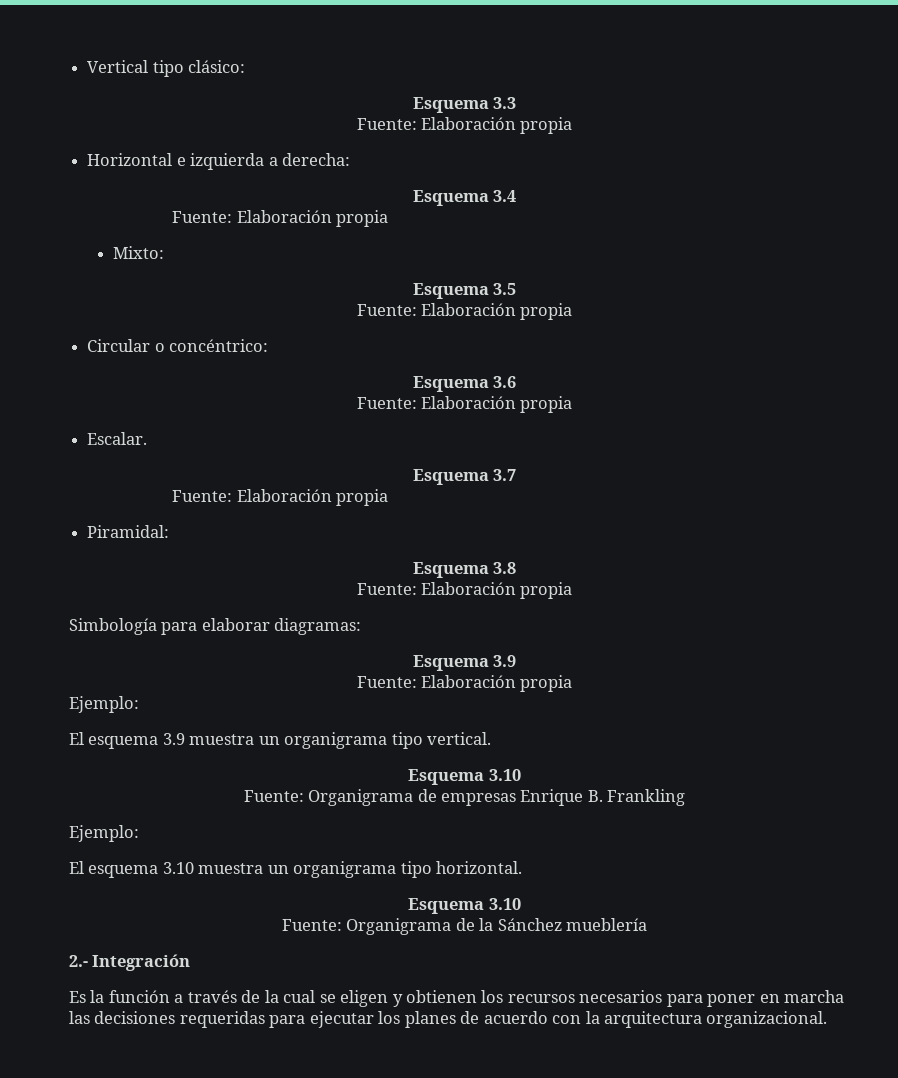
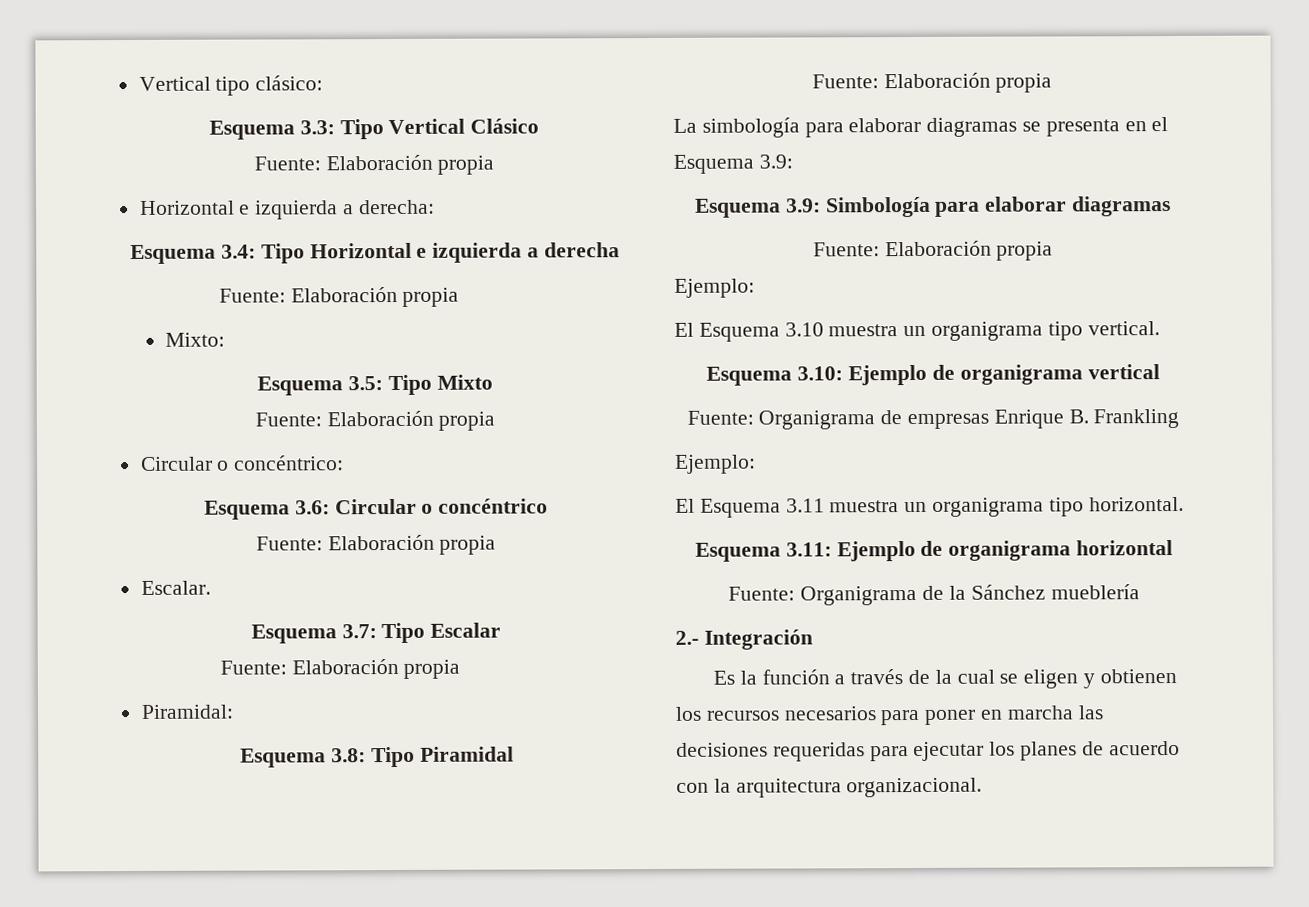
- Esquema 3.3
+ Esquema 3.3: Tipo Vertical Clásico
- Esquema 3.4
+ Esquema 3.4: Tipo Horizontal e izquierda a derecha
- Esquema 3.5
+ Esquema 3.5: Tipo Mixto
- Esquema 3.6
+ Esquema 3.6: Circular o concéntrico
- Esquema 3.7
+ Esquema 3.7: Tipo Escalar
- Esquema 3.8
+ Esquema 3.8: Tipo Piramidal
  Fuente: Elaboración propia
- Simbología para elaborar diagramas:
- Esquema 3.9
+ La simbología para elaborar diagramas se presenta en el Esquema 3.9:
+ Esquema 3.9: Simbología para elaborar diagramas
- El esquema 3.9 muestra un organigrama tipo vertical.
- Esquema 3.10
+ El Esquema 3.10 muestra un organigrama tipo vertical.
+ Esquema 3.10: Ejemplo de organigrama vertical
- El esquema 3.10 muestra un organigrama tipo horizontal.
- Esquema 3.10
+ El Esquema 3.11 muestra un organigrama tipo horizontal.
+ Esquema 3.11: Ejemplo de organigrama horizontal

